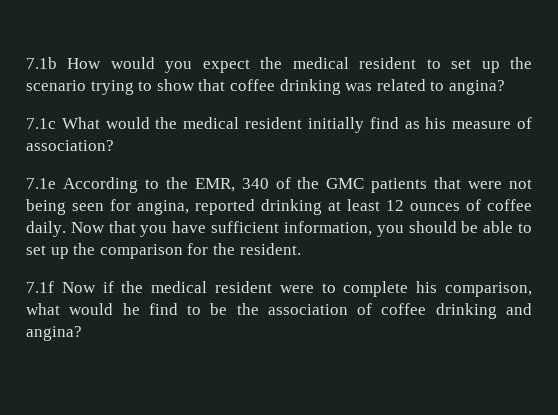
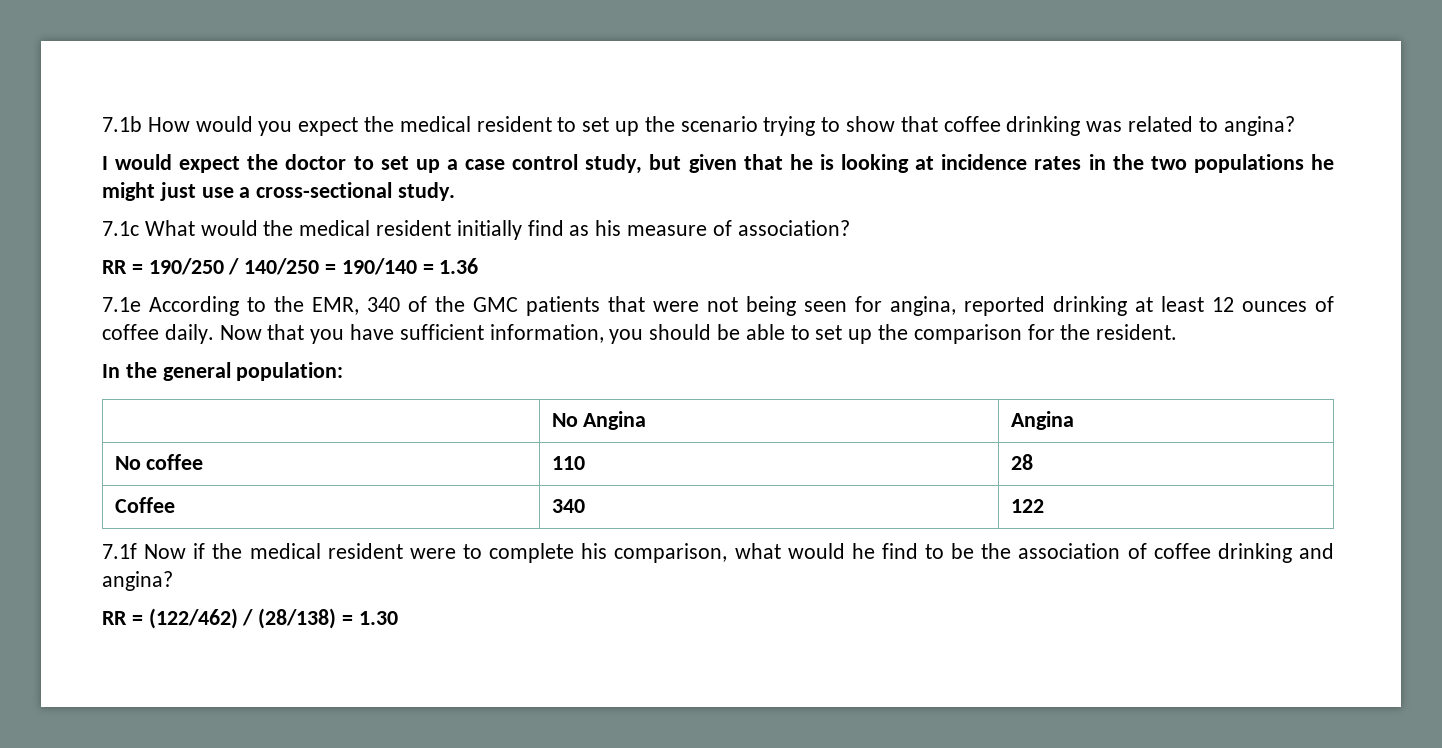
+ I would expect the doctor to set up a case control study, but given that he is looking at incidence rates in the two populations he might just use a cross-sectional study.
+ RR = 190/250 / 140/250 = 190/140 = 1.36
+ In the general population:
+ | No Angina | Angina
+ No coffee | 110 | 28
+ Coffee | 340 | 122
+ RR = (122/462) / (28/138) = 1.30

